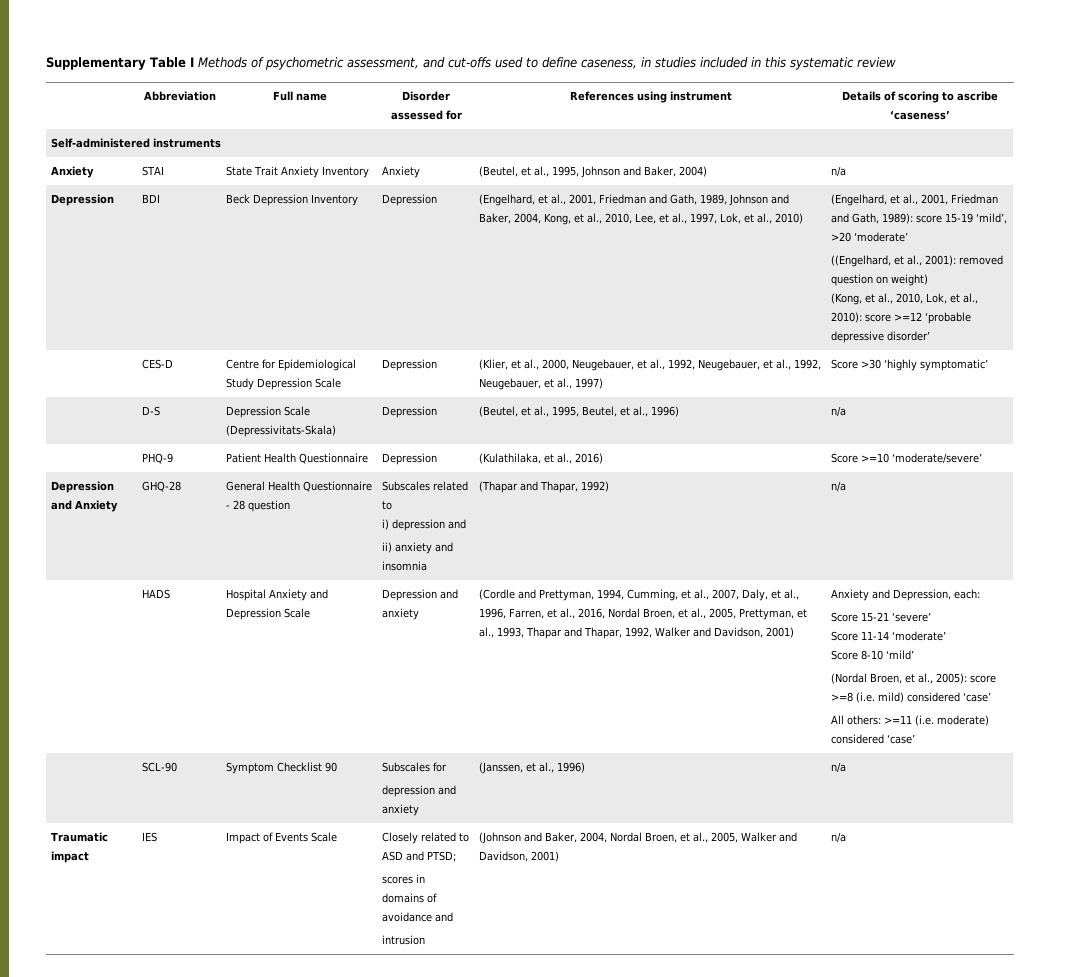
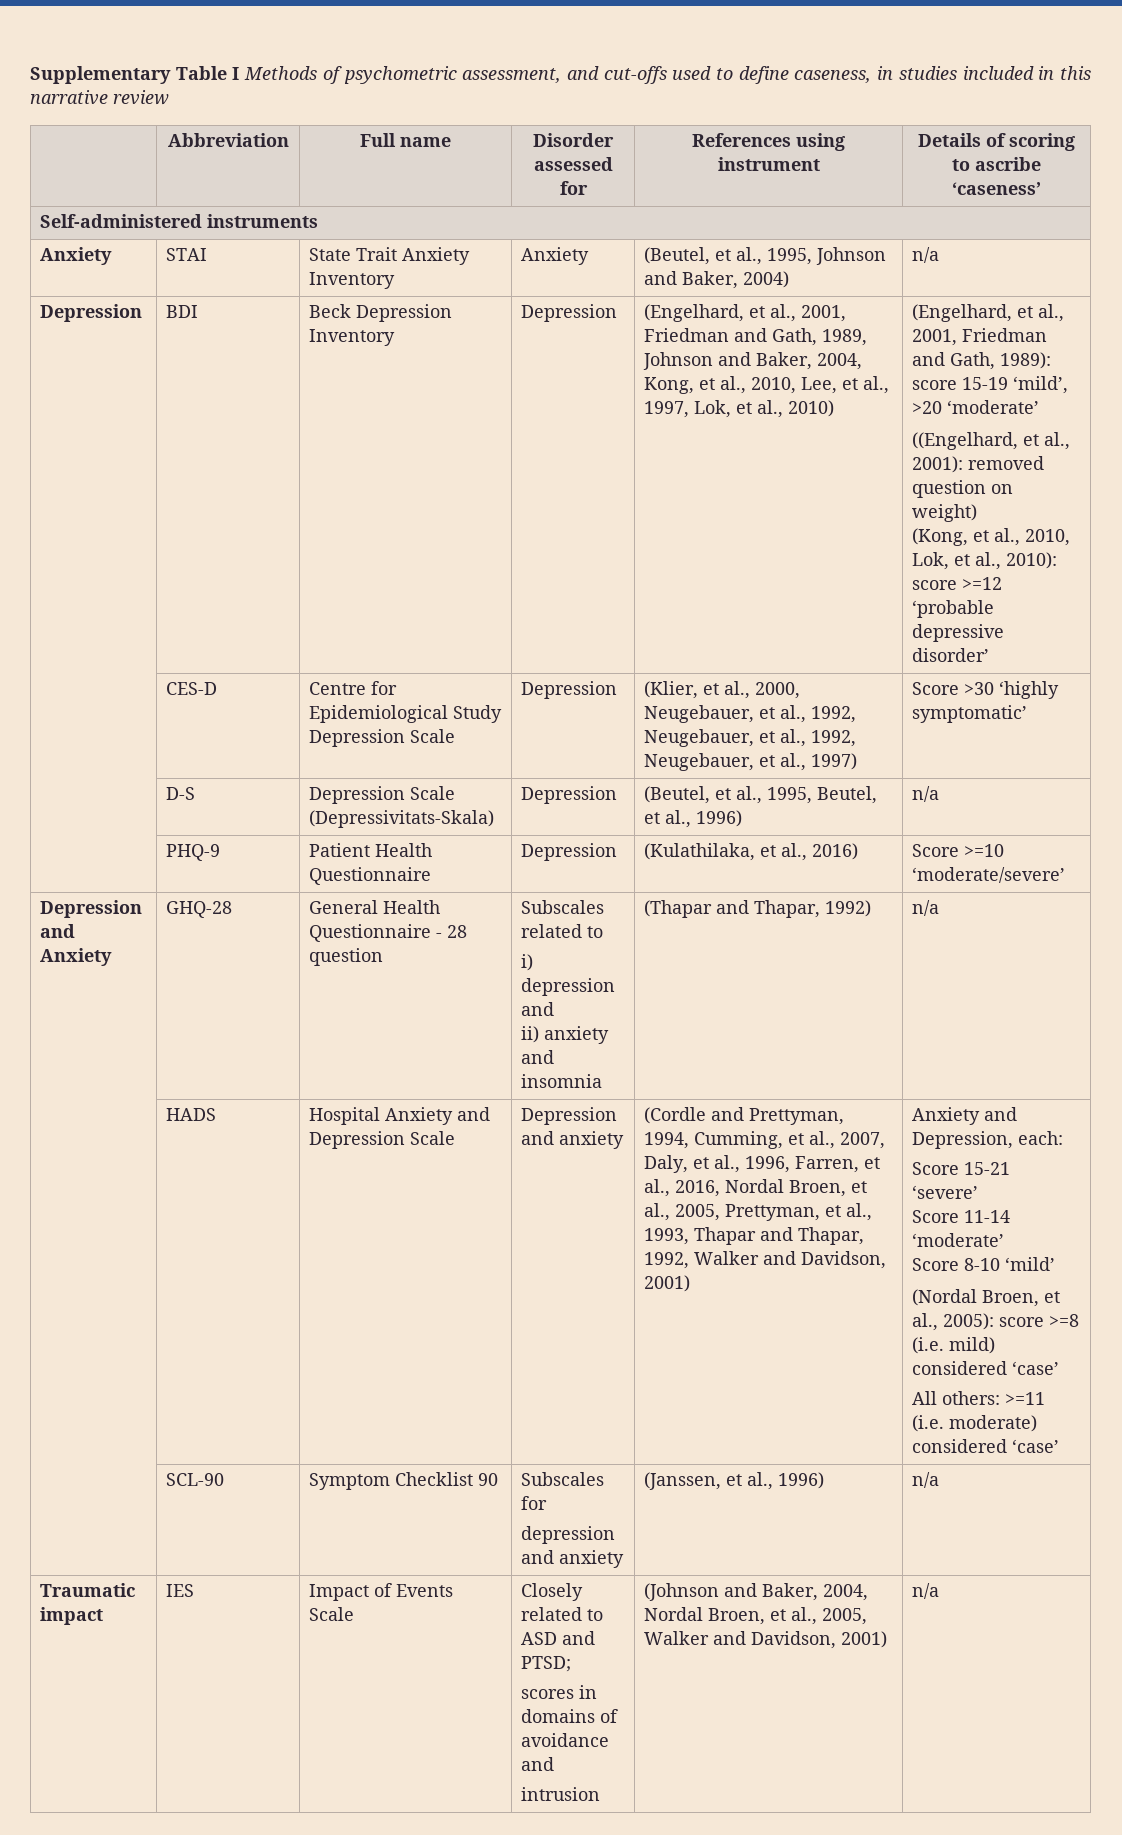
- Supplementary Table I Methods of psychometric assessment, and cut-offs used to define caseness, in studies included in this systematic review
+ Supplementary Table I Methods of psychometric assessment, and cut-offs used to define caseness, in studies included in this narrative review

